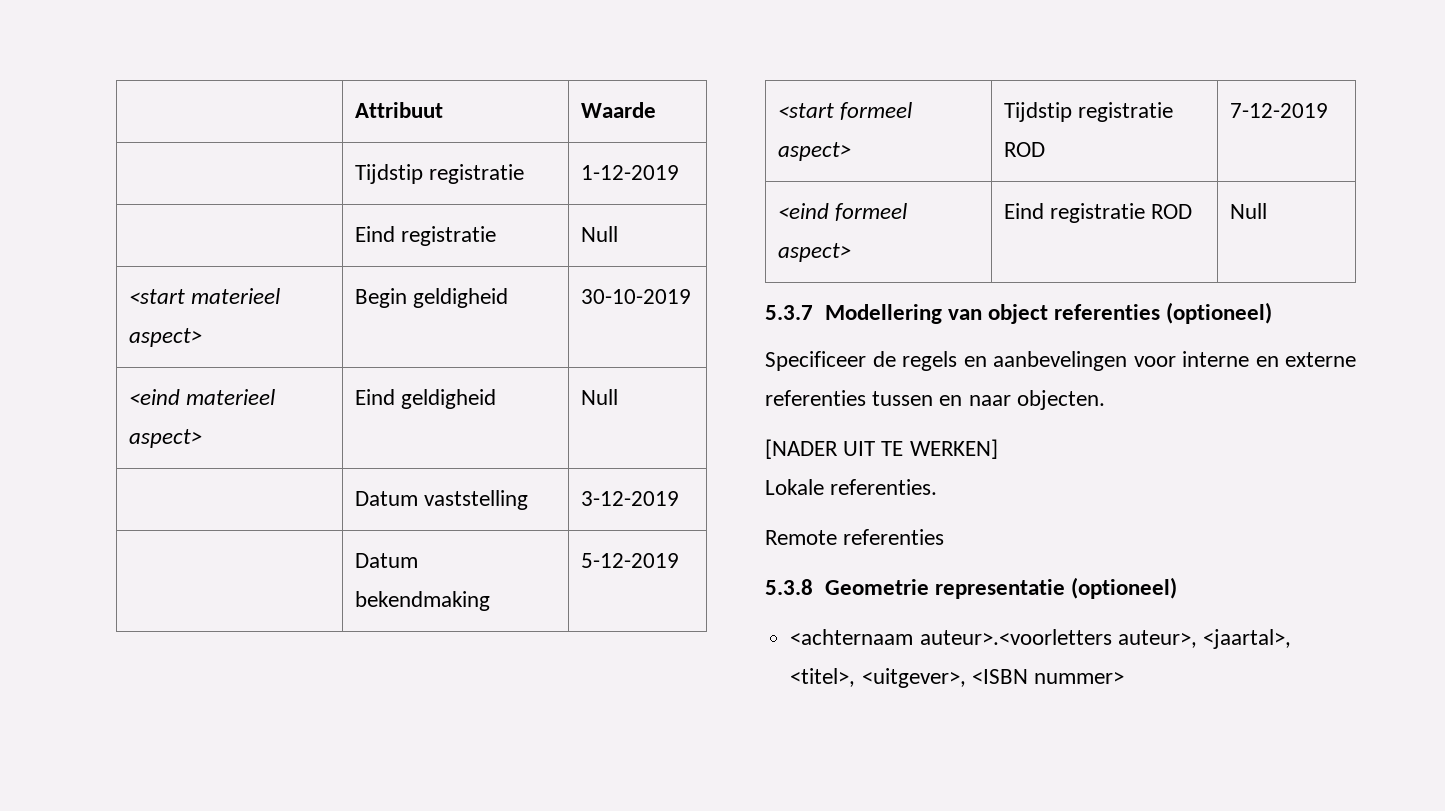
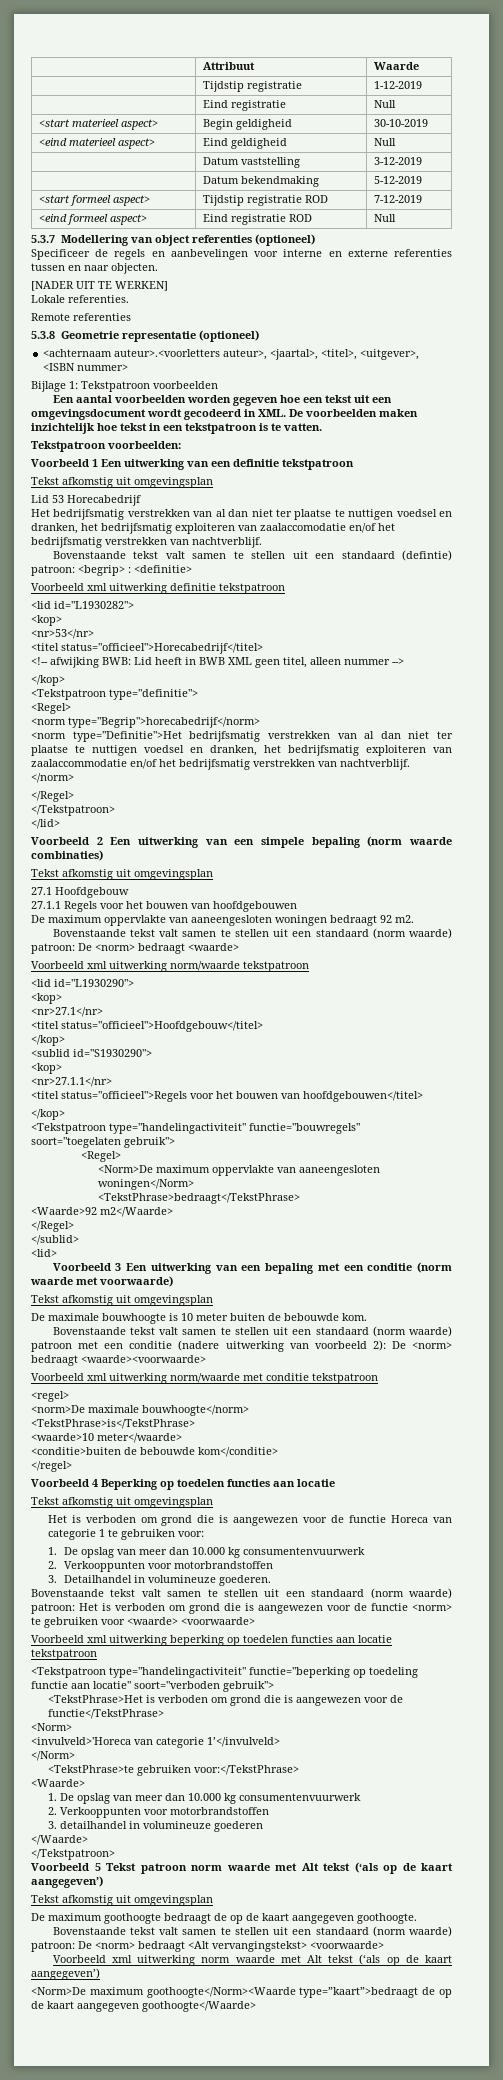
+ Bijlage 1: Tekstpatroon voorbeelden
+ Een aantal voorbeelden worden gegeven hoe een tekst uit een omgevingsdocument wordt gecodeerd in XML. De voorbeelden maken inzichtelijk hoe tekst in een tekstpatroon is te vatten.
+ Tekstpatroon voorbeelden:
+ Voorbeeld 1 Een uitwerking van een definitie tekstpatroon
+ Tekst afkomstig uit omgevingsplan
+ Lid 53 Horecabedrijf
+ Het bedrijfsmatig verstrekken van al dan niet ter plaatse te nuttigen voedsel en dranken, het bedrijfsmatig exploiteren van zaalaccomodatie en/of het bedrijfsmatig verstrekken van nachtverblijf.
+ Bovenstaande tekst valt samen te stellen uit een standaard (defintie) patroon: <begrip> : <definitie>
+ Voorbeeld xml uitwerking definitie tekstpatroon
+ <lid id="L1930282">
+ <kop>
+ <nr>53</nr>
+ <titel status="officieel">Horecabedrijf</titel>
+ <!-- afwijking BWB: Lid heeft in BWB XML geen titel, alleen nummer -->
+ </kop>
+ <Tekstpatroon type="definitie">
+ <Regel>
+ <norm type="Begrip">horecabedrijf</norm>
+ <norm type="Definitie">Het bedrijfsmatig verstrekken van al dan niet ter plaatse te nuttigen voedsel en dranken, het bedrijfsmatig exploiteren van zaalaccommodatie en/of het bedrijfsmatig verstrekken van nachtverblijf. </norm>
+ </Regel>
+ </Tekstpatroon>
+ </lid>
+ Voorbeeld 2 Een uitwerking van een simpele bepaling (norm waarde combinaties)
+ Tekst afkomstig uit omgevingsplan
+ 27.1 Hoofdgebouw
+ 27.1.1 Regels voor het bouwen van hoofdgebouwen
+ De maximum oppervlakte van aaneengesloten woningen bedraagt 92 m2.
+ Bovenstaande tekst valt samen te stellen uit een standaard (norm waarde) patroon: De <norm> bedraagt <waarde>
+ Voorbeeld xml uitwerking norm/waarde tekstpatroon
+ <lid id="L1930290">
+ <kop>
+ <nr>27.1</nr>
+ <titel status="officieel">Hoofdgebouw</titel>
+ </kop>
+ <sublid id="S1930290">
+ <kop>
+ <nr>27.1.1</nr>
+ <titel status="officieel">Regels voor het bouwen van hoofdgebouwen</titel>
+ </kop>
+ <Tekstpatroon type="handelingactiviteit" functie="bouwregels" soort="toegelaten gebruik">
+ <Regel>
+ <Norm>De maximum oppervlakte van aaneengesloten woningen</Norm>
+ <TekstPhrase>bedraagt</TekstPhrase>
+ <Waarde>92 m2</Waarde>
+ </Regel>
+ </sublid>
+ <lid>
+ Voorbeeld 3 Een uitwerking van een bepaling met een conditie (norm waarde met voorwaarde)
+ Tekst afkomstig uit omgevingsplan
+ De maximale bouwhoogte is 10 meter buiten de bebouwde kom.
+ Bovenstaande tekst valt samen te stellen uit een standaard (norm waarde) patroon met een conditie (nadere uitwerking van voorbeeld 2): De <norm> bedraagt <waarde><voorwaarde>
+ Voorbeeld xml uitwerking norm/waarde met conditie tekstpatroon
+ <regel>
+ <norm>De maximale bouwhoogte</norm>
+ <TekstPhrase>is</TekstPhrase>
+ <waarde>10 meter</waarde>
+ <conditie>buiten de bebouwde kom</conditie>
+ </regel>
+ Voorbeeld 4 Beperking op toedelen functies aan locatie
+ Tekst afkomstig uit omgevingsplan
+ Het is verboden om grond die is aangewezen voor de functie Horeca van categorie 1 te gebruiken voor:
+ 1. De opslag van meer dan 10.000 kg consumentenvuurwerk
+ 2. Verkooppunten voor motorbrandstoffen
+ 3. Detailhandel in volumineuze goederen.
+ Bovenstaande tekst valt samen te stellen uit een standaard (norm waarde) patroon: Het is verboden om grond die is aangewezen voor de functie <norm> te gebruiken voor <waarde> <voorwaarde>
+ Voorbeeld xml uitwerking beperking op toedelen functies aan locatie tekstpatroon
+ <Tekstpatroon type="handelingactiviteit" functie="beperking op toedeling functie aan locatie" soort="verboden gebruik">
+ <TekstPhrase>Het is verboden om grond die is aangewezen voor de functie</TekstPhrase>
+ <Norm>
+ <invulveld>'Horeca van categorie 1’</invulveld>
+ </Norm>
+ <TekstPhrase>te gebruiken voor:</TekstPhrase>
+ <Waarde>
+ 1. De opslag van meer dan 10.000 kg consumentenvuurwerk
+ 2. Verkooppunten voor motorbrandstoffen
+ 3. detailhandel in volumineuze goederen
+ </Waarde>
+ </Tekstpatroon>
+ Voorbeeld 5 Tekst patroon norm waarde met Alt tekst (‘als op de kaart aangegeven’)
+ Tekst afkomstig uit omgevingsplan
+ De maximum goothoogte bedraagt de op de kaart aangegeven goothoogte.
+ Bovenstaande tekst valt samen te stellen uit een standaard (norm waarde) patroon: De <norm> bedraagt <Alt vervangingstekst> <voorwaarde>
+ Voorbeeld xml uitwerking norm waarde met Alt tekst (‘als op de kaart aangegeven’)
+ <Norm>De maximum goothoogte</Norm><Waarde type=”kaart”>bedraagt de op de kaart aangegeven goothoogte</Waarde>

